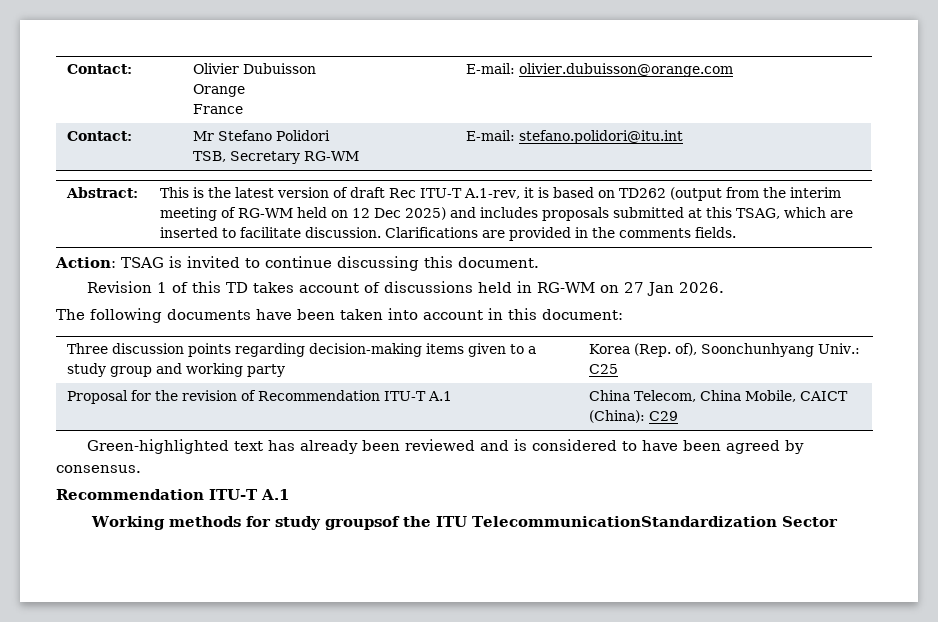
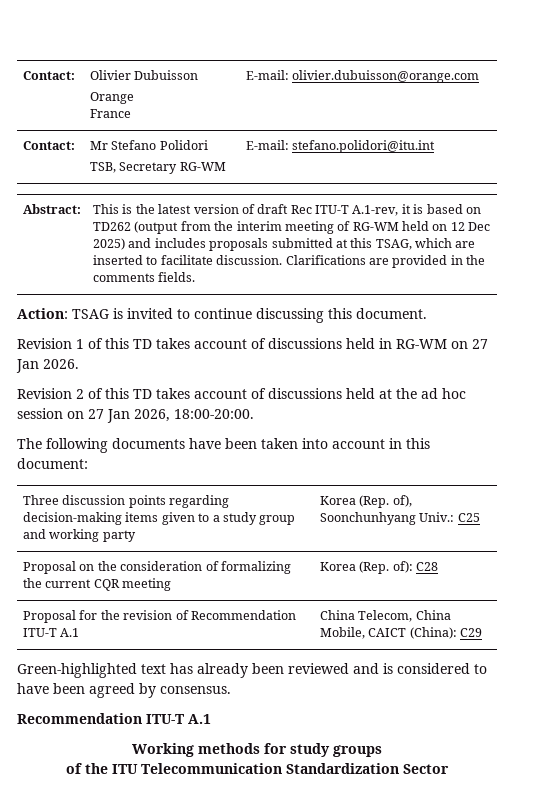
+ Revision 2 of this TD takes account of discussions held at the ad hoc session on 27 Jan 2026, 18:00-20:00.
+ Proposal on the consideration of formalizing the current CQR meeting | Korea (Rep. of): C28
- Working methods for study groupsof the ITU TelecommunicationStandardization Sector
+ Working methods for study groups
+ of the ITU Telecommunication Standardization Sector

